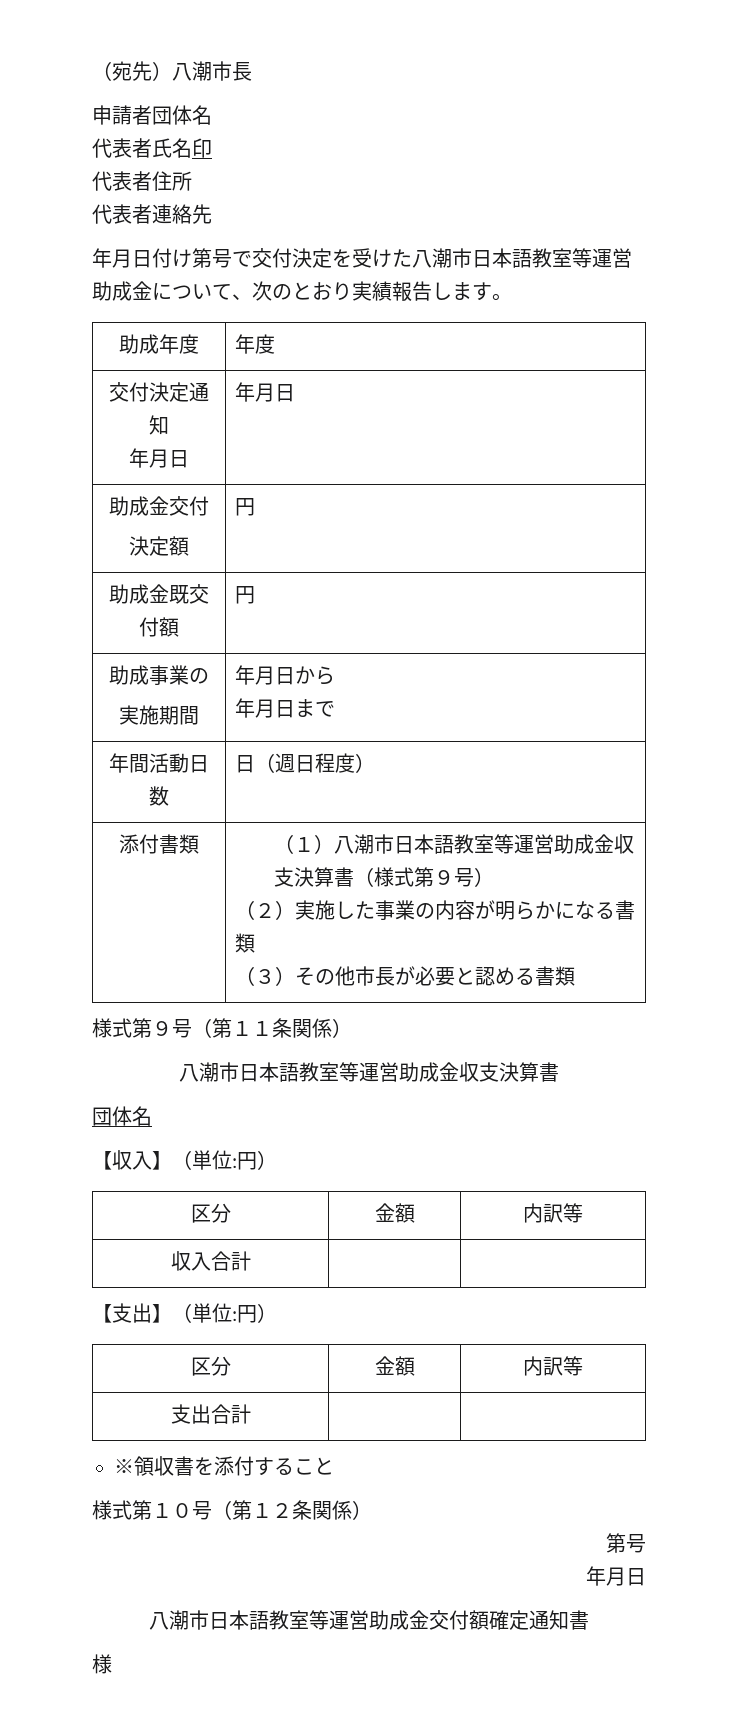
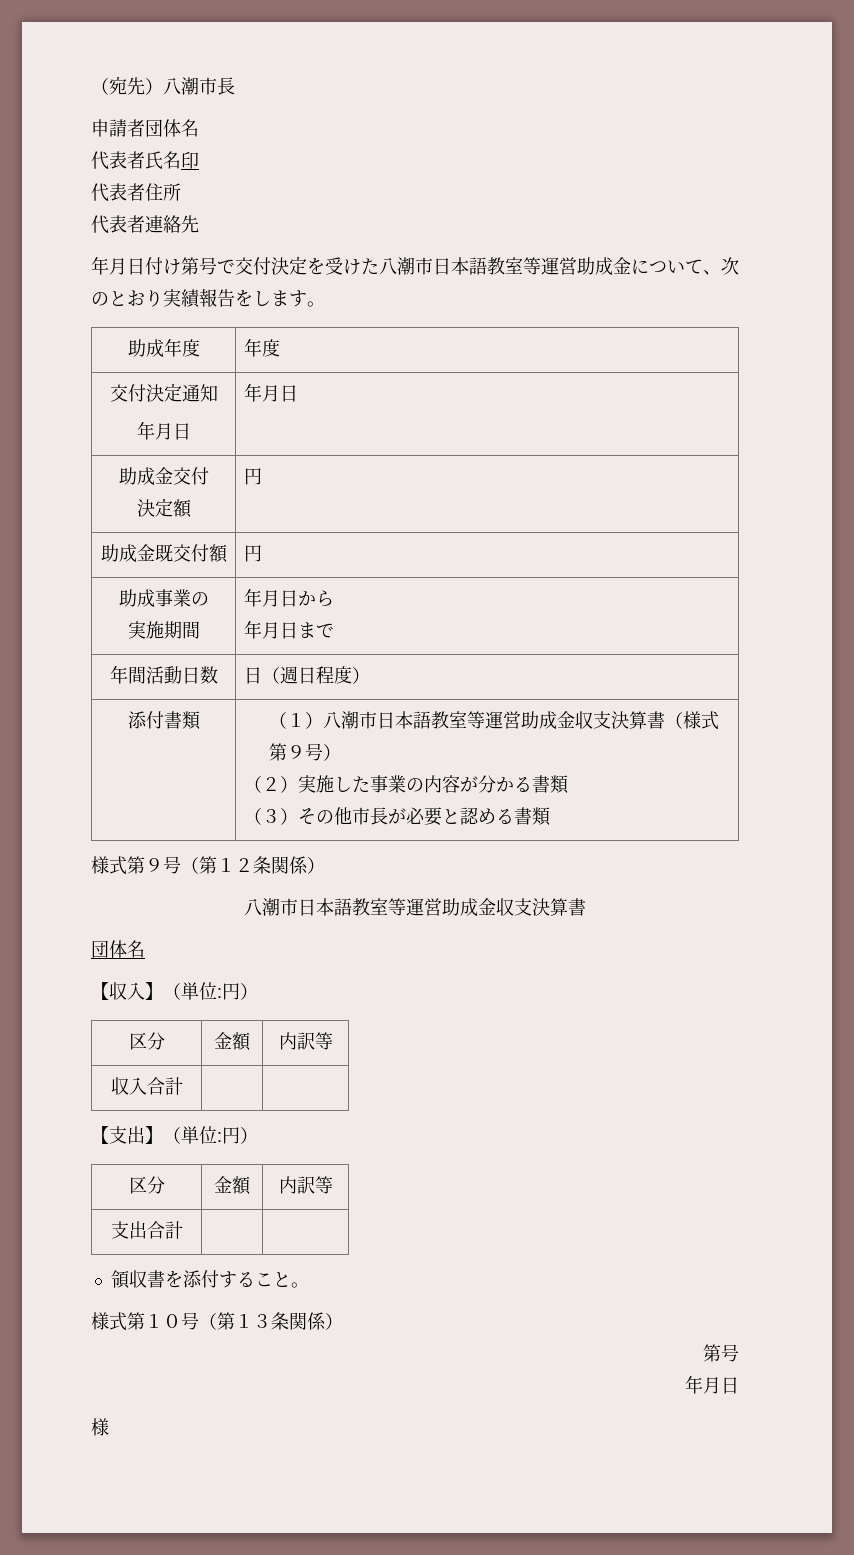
- 年月日付け第号で交付決定を受けた八潮市日本語教室等運営助成金について、次のとおり実績報告します。
+ 年月日付け第号で交付決定を受けた八潮市日本語教室等運営助成金について、次のとおり実績報告をします。
  添付書類 | （１）八潮市日本語教室等運営助成金収支決算書（様式第９号）
- （２）実施した事業の内容が明らかになる書類
+ （２）実施した事業の内容が分かる書類
- 様式第９号（第１１条関係）
+ 様式第９号（第１２条関係）
- ※領収書を添付すること
+ 領収書を添付すること。
- 様式第１０号（第１２条関係）
+ 様式第１０号（第１３条関係）
- 八潮市日本語教室等運営助成金交付額確定通知書

